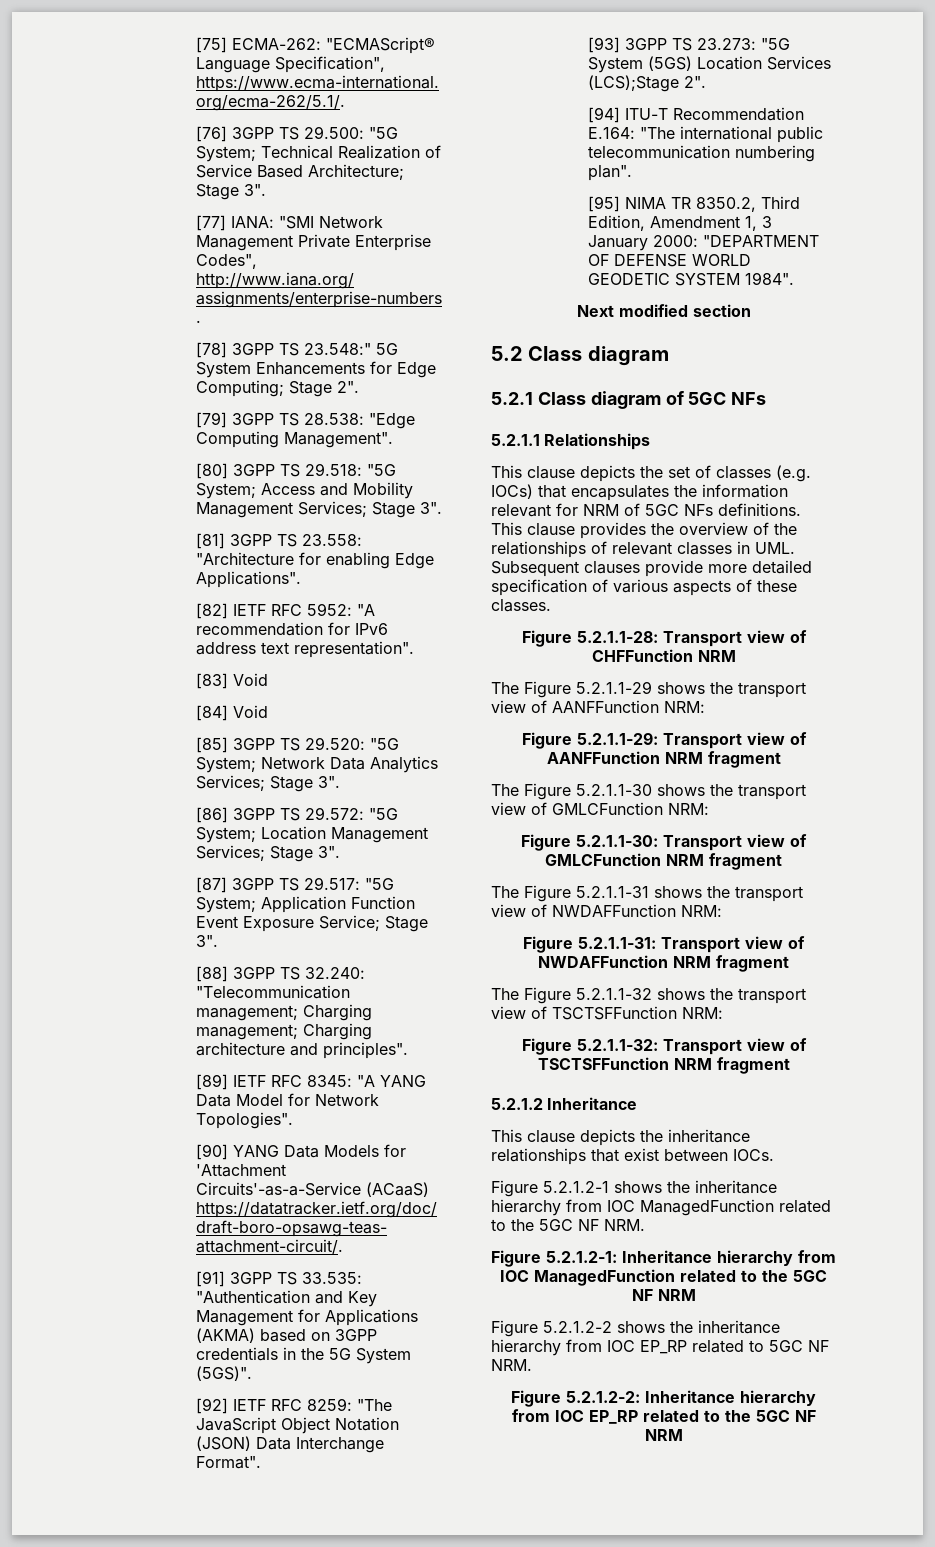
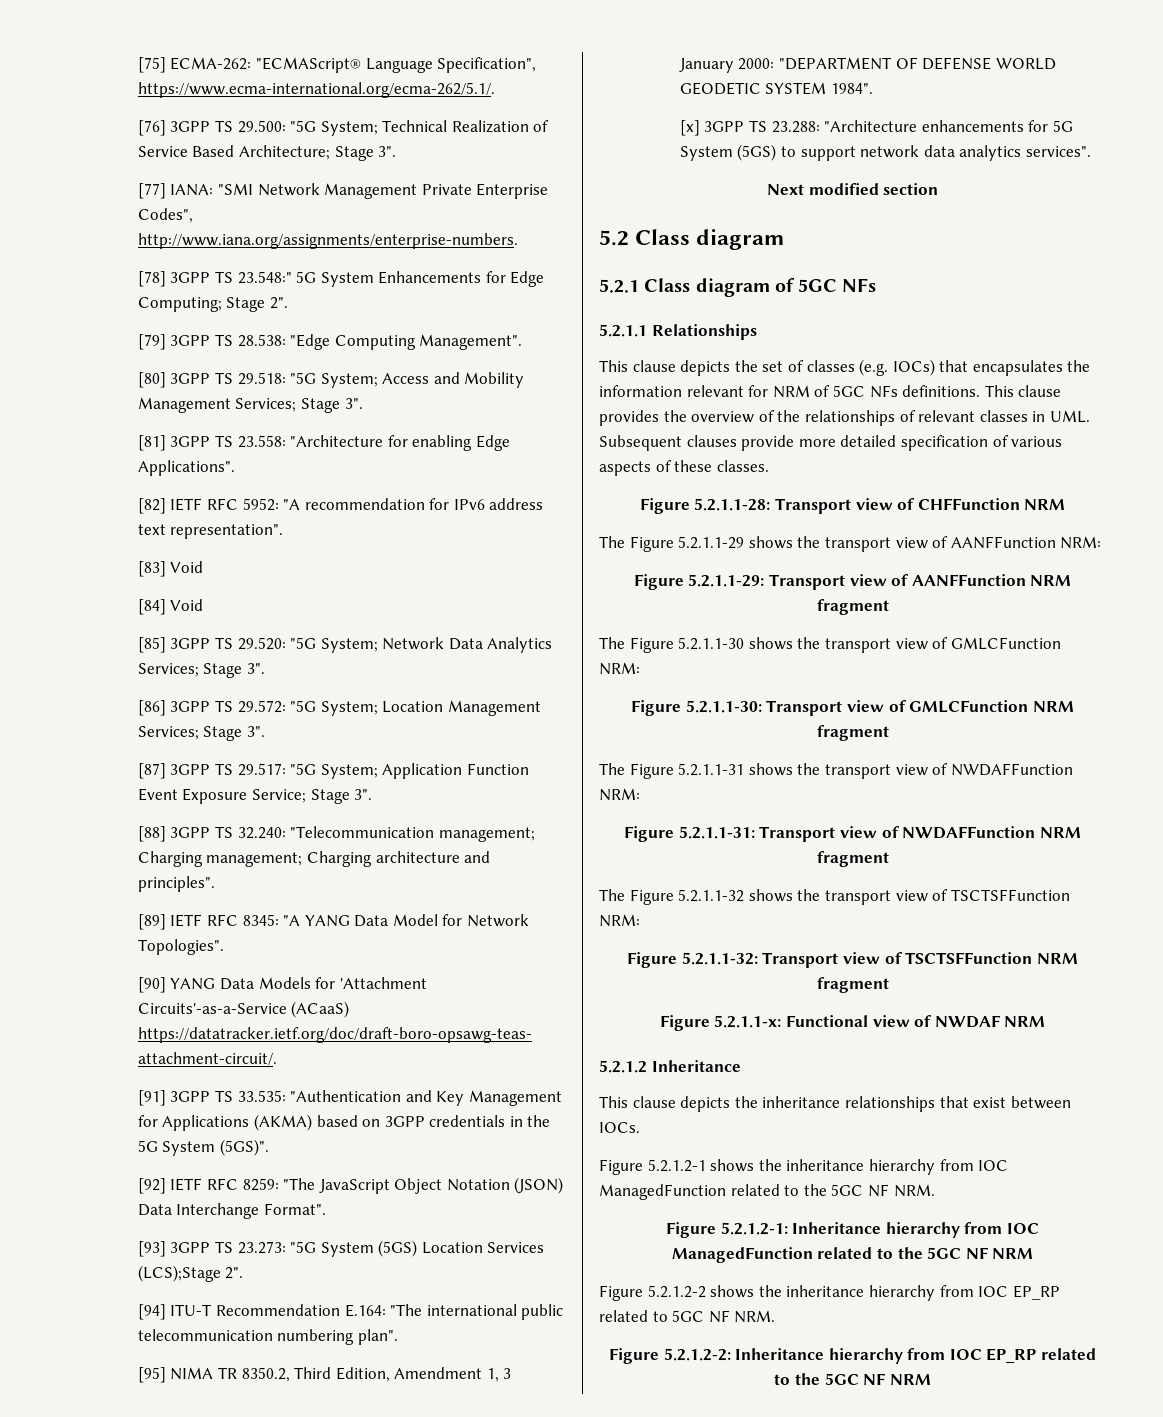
+ [x] 3GPP TS 23.288: "Architecture enhancements for 5G System (5GS) to support network data analytics services".
+ Figure 5.2.1.1-x: Functional view of NWDAF NRM

